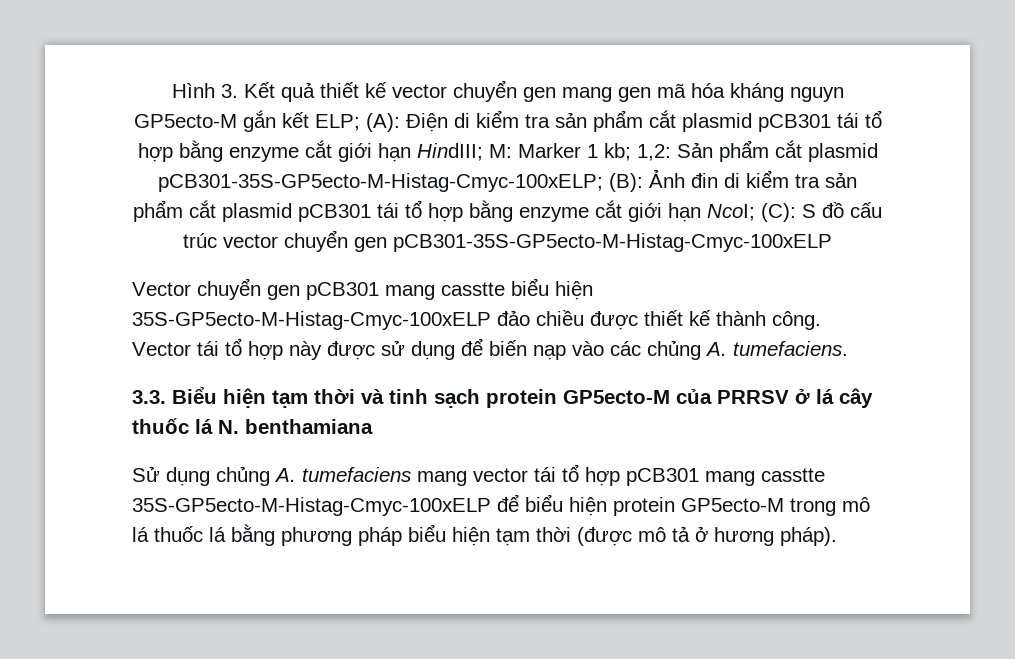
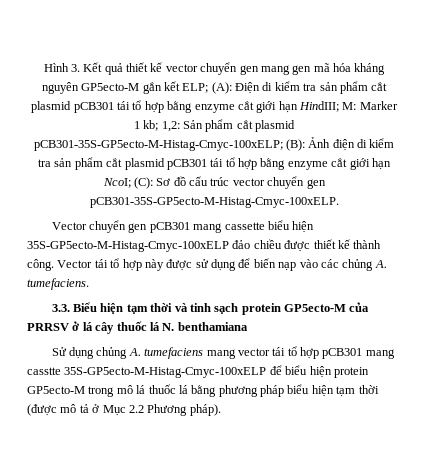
- Hình 3. Kết quả thiết kế vector chuyển gen mang gen mã hóa kháng nguyn GP5ecto-M gắn kết ELP;
+ Hình 3. Kết quả thiết kế vector chuyển gen mang gen mã hóa kháng nguyên GP5ecto-M gắn kết ELP;
- Ảnh đin di kiểm tra sản phẩm cắt plasmid pCB301 tái tổ hợp bằng enzyme cắt giới hạn NcoI;
+ Ảnh điện di kiểm tra sản phẩm cắt plasmid pCB301 tái tổ hợp bằng enzyme cắt giới hạn NcoI;
- S đồ cấu trúc vector chuyển gen pCB301-35S-GP5ecto-M-Histag-Cmyc-100xELP
+ Sơ đồ cấu trúc vector chuyển gen pCB301-35S-GP5ecto-M-Histag-Cmyc-100xELP.
- Vector chuyển gen pCB301 mang casstte biểu hiện 35S-GP5ecto-M-Histag-Cmyc-100xELP đảo chiều được thiết kế thành công.
+ Vector chuyển gen pCB301 mang cassette biểu hiện 35S-GP5ecto-M-Histag-Cmyc-100xELP đảo chiều được thiết kế thành công.
- Sử dụng chủng A. tumefaciens mang vector tái tổ hợp pCB301 mang casstte 35S-GP5ecto-M-Histag-Cmyc-100xELP để biểu hiện protein GP5ecto-M trong mô lá thuốc lá bằng phương pháp biểu hiện tạm thời (được mô tả ở hương pháp).
+ Sử dụng chủng A. tumefaciens mang vector tái tổ hợp pCB301 mang casstte 35S-GP5ecto-M-Histag-Cmyc-100xELP để biểu hiện protein GP5ecto-M trong mô lá thuốc lá bằng phương pháp biểu hiện tạm thời (được mô tả ở Mục 2.2 Phương pháp).

